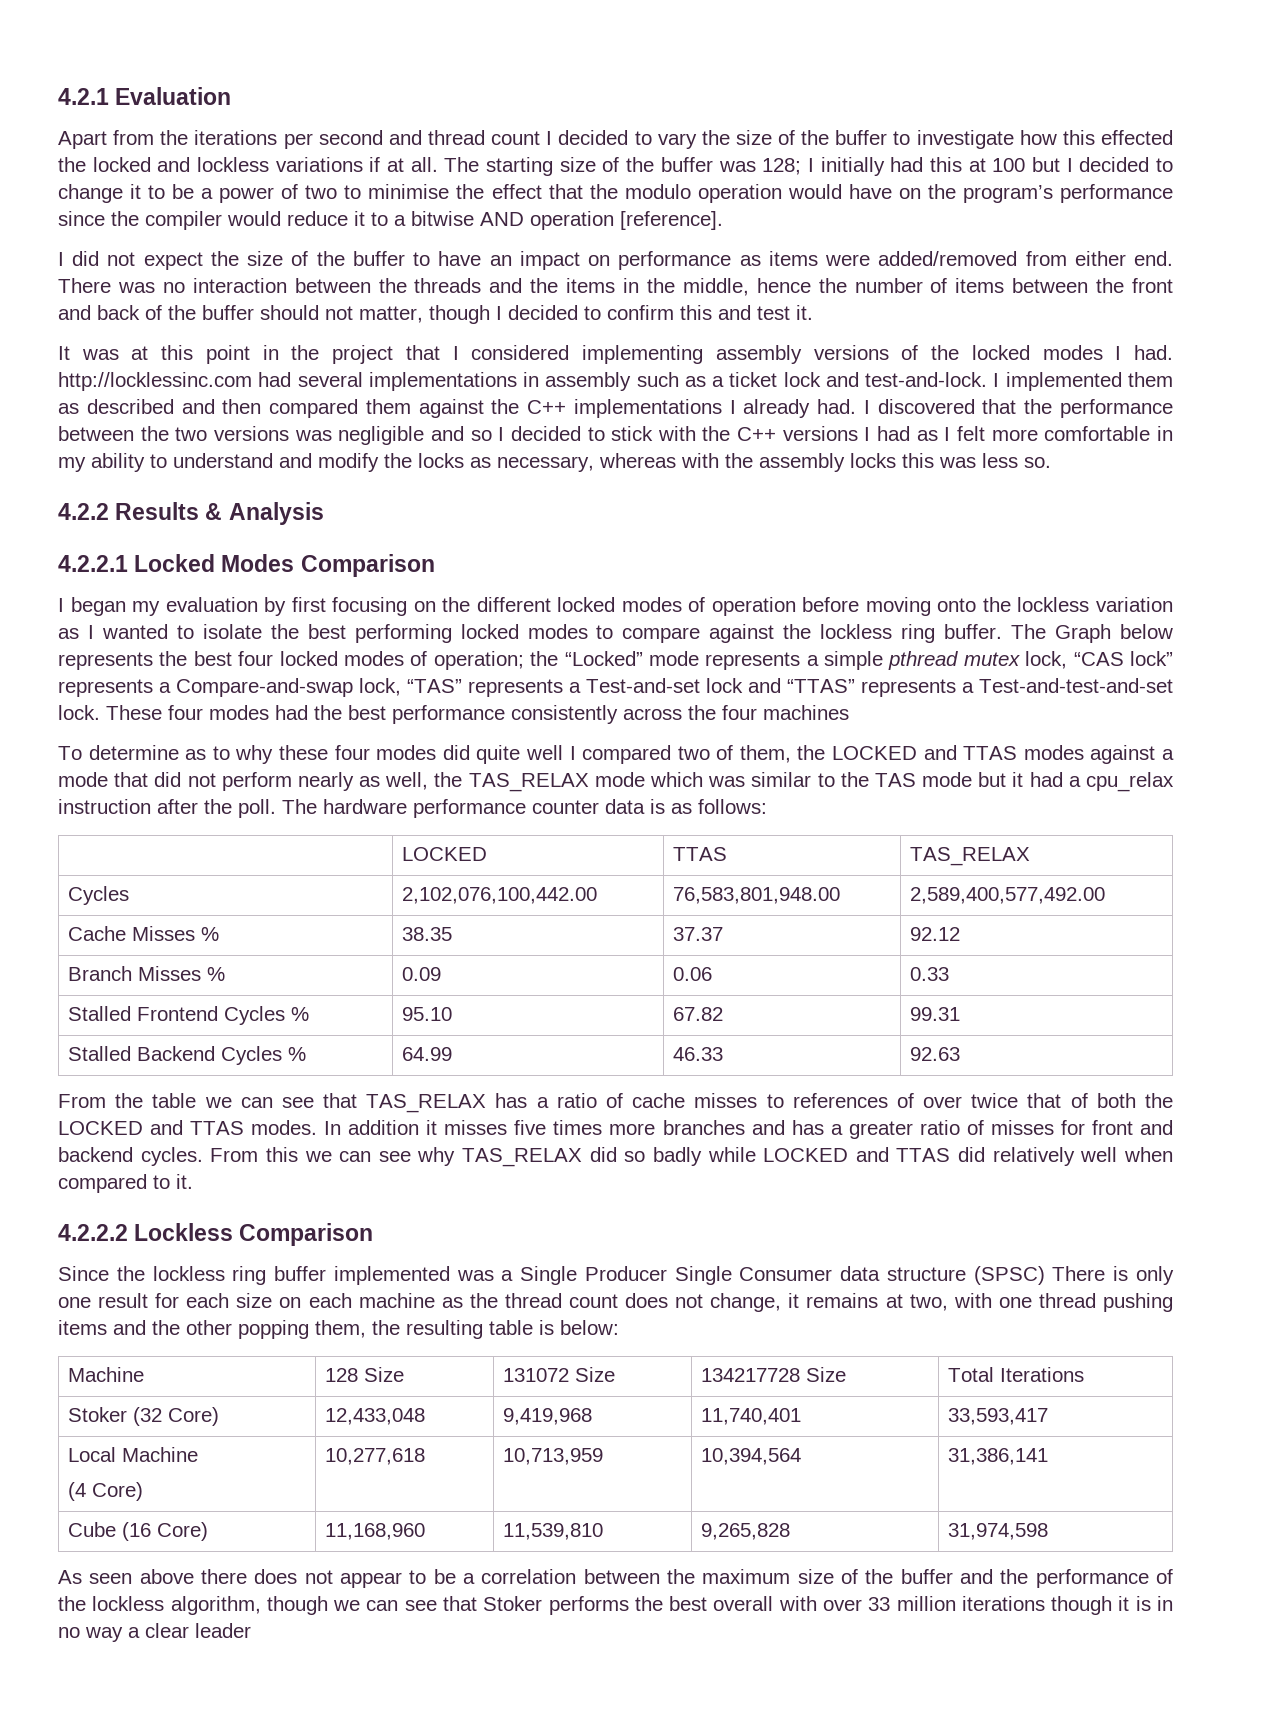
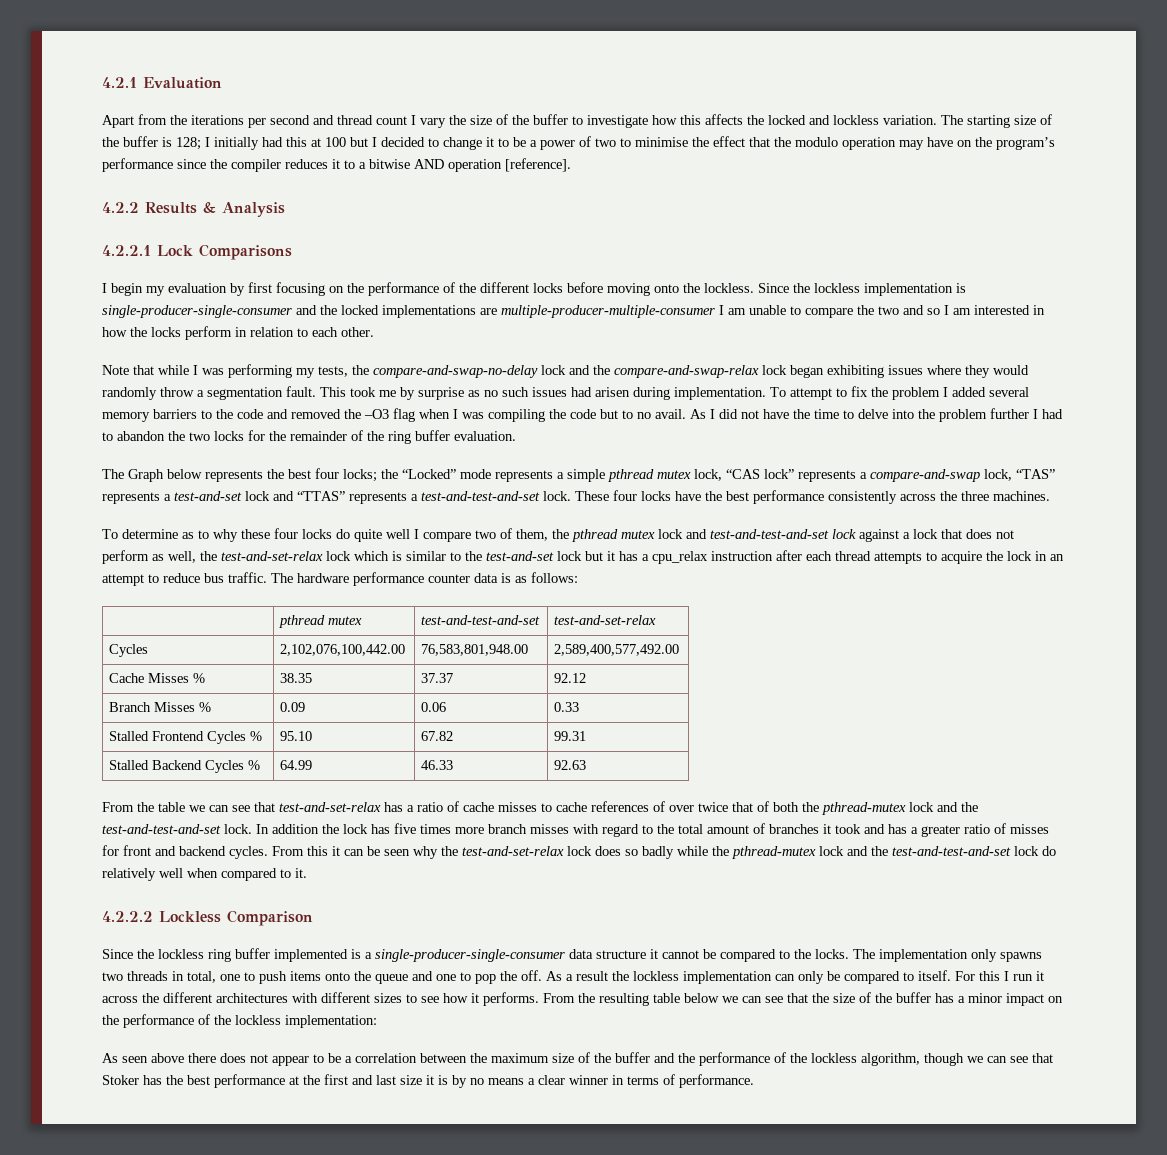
- Apart from the iterations per second and thread count I decided to vary the size of the buffer to investigate how this effected the locked and lockless variations if at all.
+ Apart from the iterations per second and thread count I vary the size of the buffer to investigate how this affects the locked and lockless variation.
- The starting size of the buffer was 128; I initially had this at 100 but I decided to change it to be a power of two to minimise the effect that the modulo operation would have on the program’s performance since the compiler would reduce it to a bitwise AND operation [reference].
+ The starting size of the buffer is 128; I initially had this at 100 but I decided to change it to be a power of two to minimise the effect that the modulo operation may have on the program’s performance since the compiler reduces it to a bitwise AND operation [reference].
- I did not expect the size of the buffer to have an impact on performance as items were added/removed from either end. There was no interaction between the threads and the items in the middle, hence the number of items between the front and back of the buffer should not matter, though I decided to confirm this and test it.
- It was at this point in the project that I considered implementing assembly versions of the locked modes I had. http://locklessinc.com had several implementations in assembly such as a ticket lock and test-and-lock. I implemented them as described and then compared them against the C++ implementations I already had. I discovered that the performance between the two versions was negligible and so I decided to stick with the C++ versions I had as I felt more comfortable in my ability to understand and modify the locks as necessary, whereas with the assembly locks this was less so.
- 4.2.2.1 Locked Modes Comparison
- I began my evaluation by first focusing on the different locked modes of operation before moving onto the lockless variation as I wanted to isolate the best performing locked modes to compare against the lockless ring buffer. The Graph below represents the best four locked modes of operation; the “Locked” mode represents a simple pthread mutex lock, “CAS lock” represents a Compare-and-swap lock, “TAS” represents a Test-and-set lock and “TTAS” represents a Test-and-test-and-set lock.
+ 4.2.2.1 Lock Comparisons
+ I begin my evaluation by first focusing on the performance of the different locks before moving onto the lockless. Since the lockless implementation is single-producer-single-consumer and the locked implementations are multiple-producer-multiple-consumer I am unable to compare the two and so I am interested in how the locks perform in relation to each other.
+ Note that while I was performing my tests, the compare-and-swap-no-delay lock and the compare-and-swap-relax lock began exhibiting issues where they would randomly throw a segmentation fault. This took me by surprise as no such issues had arisen during implementation. To attempt to fix the problem I added several memory barriers to the code and removed the –O3 flag when I was compiling the code but to no avail. As I did not have the time to delve into the problem further I had to abandon the two locks for the remainder of the ring buffer evaluation.
+ The Graph below represents the best four locks; the “Locked” mode represents a simple pthread mutex lock, “CAS lock” represents a compare-and-swap lock, “TAS” represents a test-and-set lock and “TTAS” represents a test-and-test-and-set lock.
- These four modes had the best performance consistently across the four machines
+ These four locks have the best performance consistently across the three machines.
- To determine as to why these four modes did quite well I compared two of them, the LOCKED and TTAS modes against a mode that did not perform nearly as well, the TAS_RELAX mode which was similar to the TAS mode but it had a cpu_relax instruction after the poll.
+ To determine as to why these four locks do quite well I compare two of them, the pthread mutex lock and test-and-test-and-set lock against a lock that does not perform as well, the test-and-set-relax lock which is similar to the test-and-set lock but it has a cpu_relax instruction after each thread attempts to acquire the lock in an attempt to reduce bus traffic.
- | LOCKED | TTAS | TAS_RELAX
+ | pthread mutex | test-and-test-and-set | test-and-set-relax
- From the table we can see that TAS_RELAX has a ratio of cache misses to references of over twice that of both the LOCKED and TTAS modes. In addition it misses five times more branches and has a greater ratio of misses for front and backend cycles.
+ From the table we can see that test-and-set-relax has a ratio of cache misses to cache references of over twice that of both the pthread-mutex lock and the test-and-test-and-set lock. In addition the lock has five times more branch misses with regard to the total amount of branches it took and has a greater ratio of misses for front and backend cycles.
- From this we can see why TAS_RELAX did so badly while LOCKED and TTAS did relatively well when compared to it.
+ From this it can be seen why the test-and-set-relax lock does so badly while the pthread-mutex lock and the test-and-test-and-set lock do relatively well when compared to it.
- Since the lockless ring buffer implemented was a Single Producer Single Consumer data structure (SPSC) There is only one result for each size on each machine as the thread count does not change, it remains at two, with one thread pushing items and the other popping them, the resulting table is below:
- Machine | 128 Size | 131072 Size | 134217728 Size | Total Iterations
- Stoker (32 Core) | 12,433,048 | 9,419,968 | 11,740,401 | 33,593,417
- Local Machine
- (4 Core) | 10,277,618 | 10,713,959 | 10,394,564 | 31,386,141
- Cube (16 Core) | 11,168,960 | 11,539,810 | 9,265,828 | 31,974,598
+ Since the lockless ring buffer implemented is a single-producer-single-consumer data structure it cannot be compared to the locks. The implementation only spawns two threads in total, one to push items onto the queue and one to pop the off. As a result the lockless implementation can only be compared to itself. For this I run it across the different architectures with different sizes to see how it performs. From the resulting table below we can see that the size of the buffer has a minor impact on the performance of the lockless implementation:
- As seen above there does not appear to be a correlation between the maximum size of the buffer and the performance of the lockless algorithm, though we can see that Stoker performs the best overall with over 33 million iterations though it is in no way a clear leader
+ As seen above there does not appear to be a correlation between the maximum size of the buffer and the performance of the lockless algorithm, though we can see that Stoker has the best performance at the first and last size it is by no means a clear winner in terms of performance.

